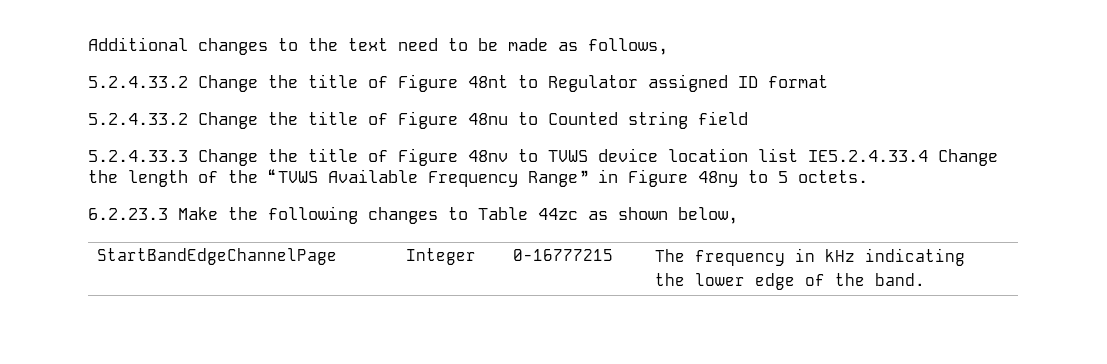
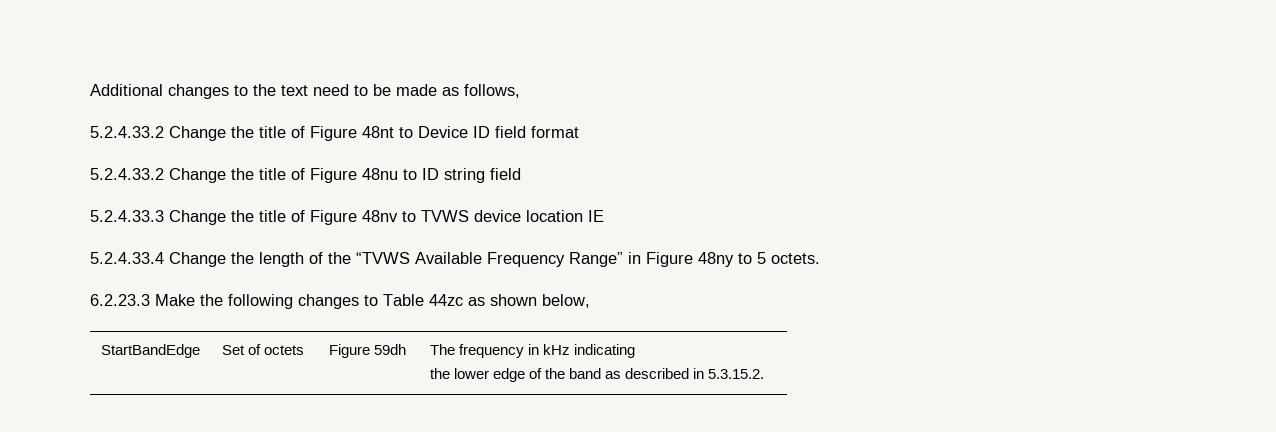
- 5.2.4.33.2 Change the title of Figure 48nt to Regulator assigned ID format
+ 5.2.4.33.2 Change the title of Figure 48nt to Device ID field format
- 5.2.4.33.2 Change the title of Figure 48nu to Counted string field
+ 5.2.4.33.2 Change the title of Figure 48nu to ID string field
- 5.2.4.33.3 Change the title of Figure 48nv to TVWS device location list IE5.2.4.33.4 Change the length of the “TVWS Available Frequency Range” in Figure 48ny to 5 octets.
+ 5.2.4.33.3 Change the title of Figure 48nv to TVWS device location IE
+ 5.2.4.33.4 Change the length of the “TVWS Available Frequency Range” in Figure 48ny to 5 octets.
- StartBandEdgeChannelPage | Integer | 0-16777215 | The frequency in kHz indicating
- the lower edge of the band.
+ StartBandEdge | Set of octets | Figure 59dh | The frequency in kHz indicating
+ the lower edge of the band as described in 5.3.15.2.

